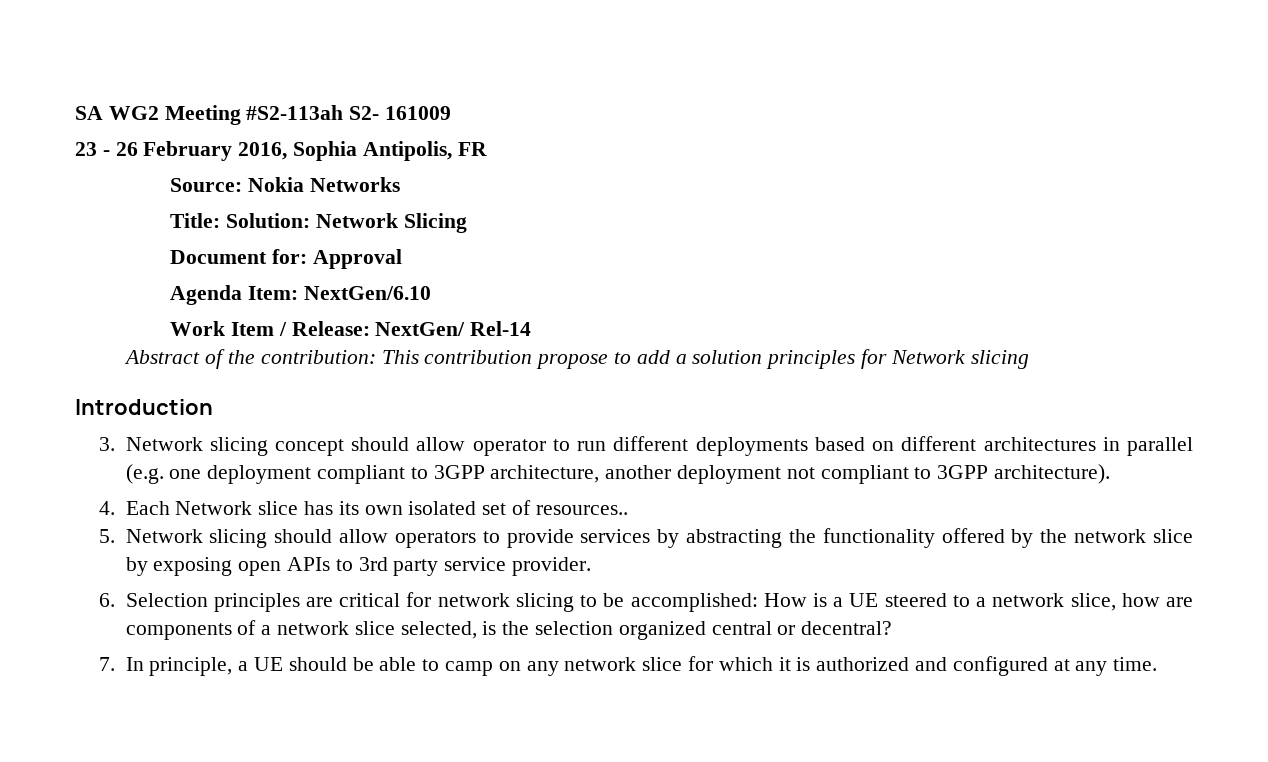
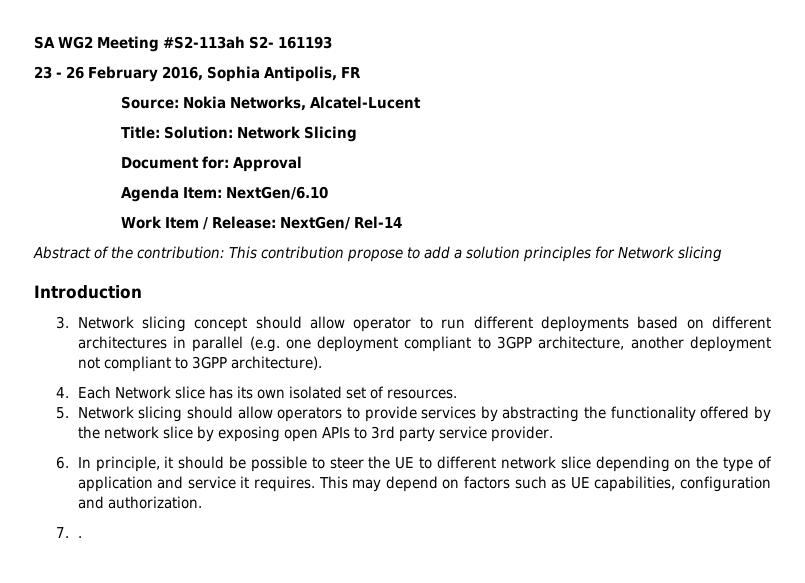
- SA WG2 Meeting #S2-113ah S2- 161009
+ SA WG2 Meeting #S2-113ah S2- 161193
- Source: Nokia Networks
+ Source: Nokia Networks, Alcatel-Lucent
- 4. Each Network slice has its own isolated set of resources..
+ 4. Each Network slice has its own isolated set of resources.
- 6. Selection principles are critical for network slicing to be accomplished: How is a UE steered to a network slice, how are components of a network slice selected, is the selection organized central or decentral?
- 7. In principle, a UE should be able to camp on any network slice for which it is authorized and configured at any time.
+ 6. In principle, it should be possible to steer the UE to different network slice depending on the type of application and service it requires. This may depend on factors such as UE capabilities, configuration and authorization.
+ 7. .

